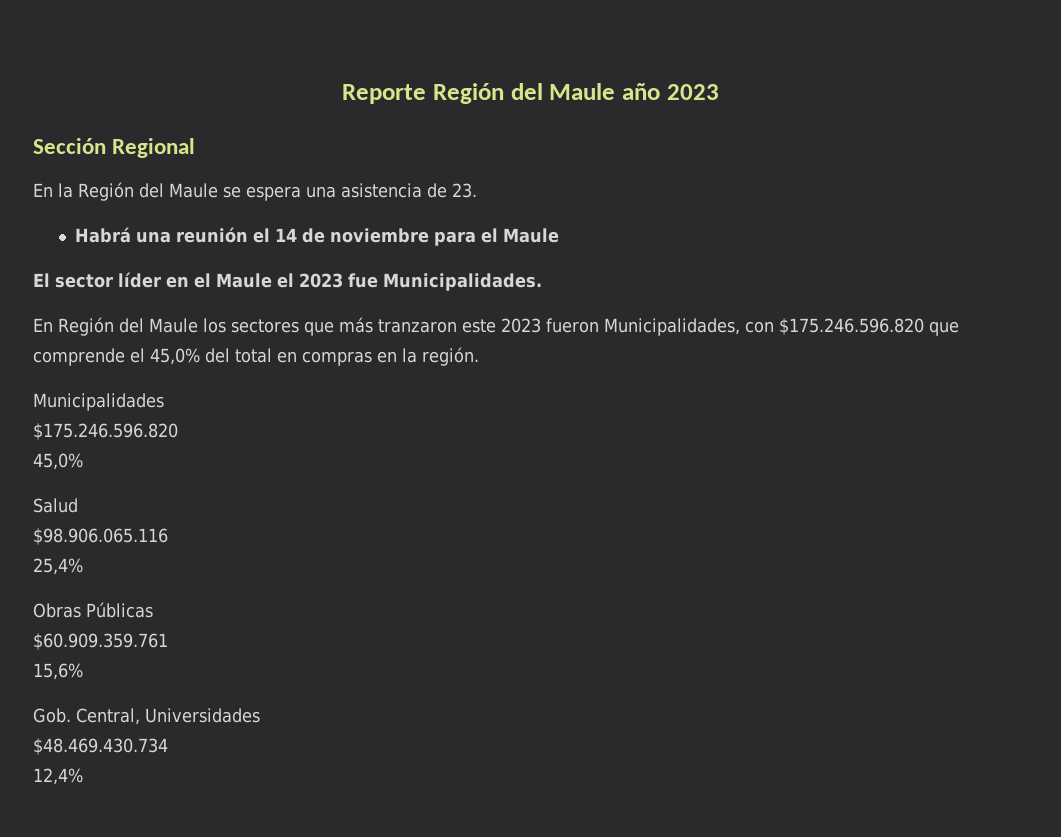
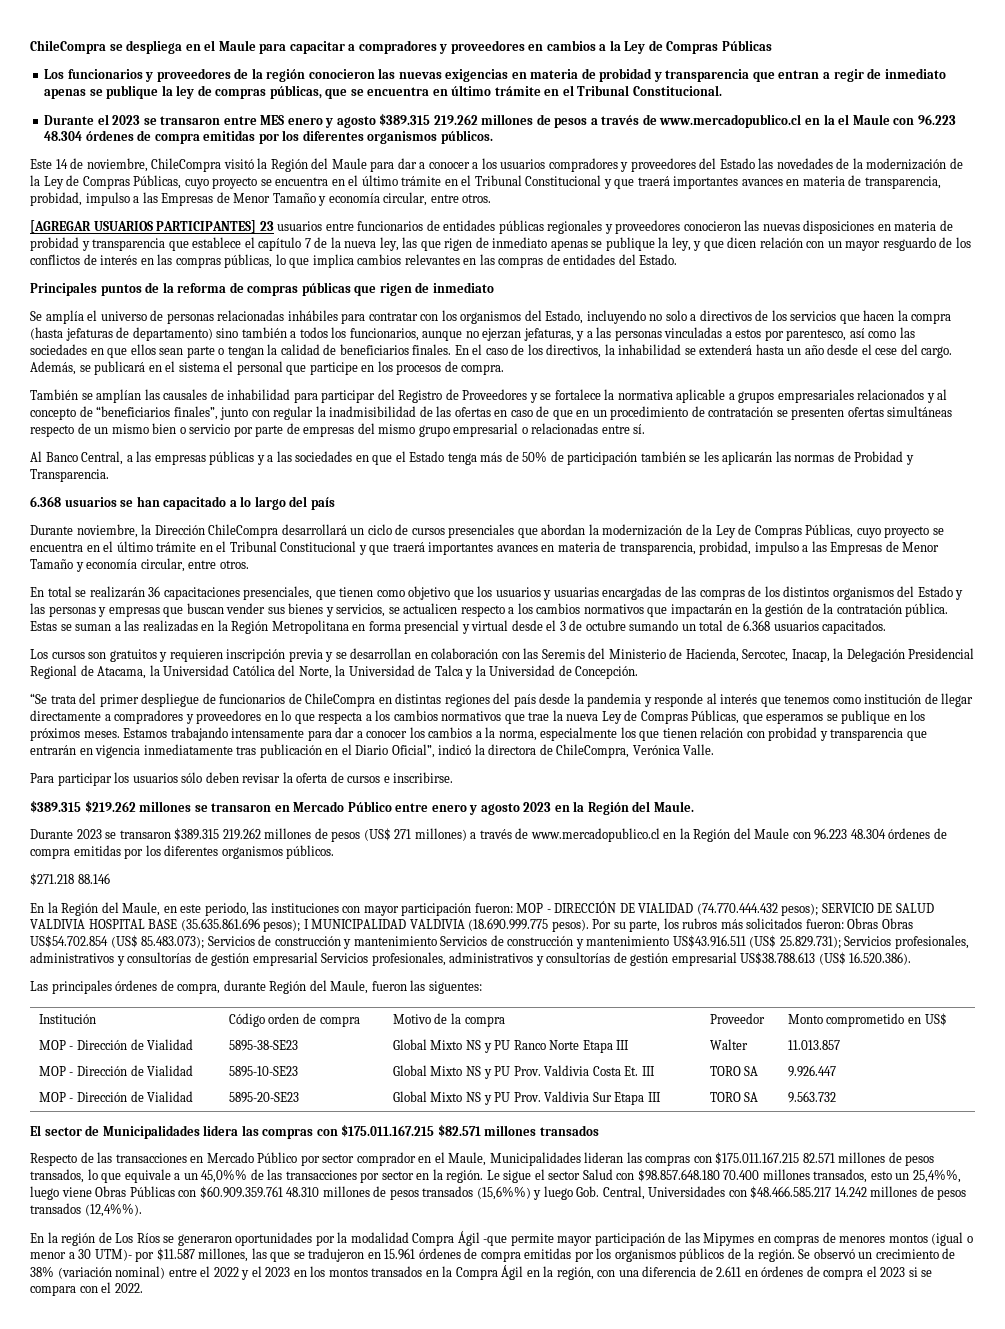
- Reporte Región del Maule año 2023
- Sección Regional
- En la Región del Maule se espera una asistencia de 23.
- Habrá una reunión el 14 de noviembre para el Maule
- El sector líder en el Maule el 2023 fue Municipalidades.
- En Región del Maule los sectores que más tranzaron este 2023 fueron Municipalidades, con $175.246.596.820 que comprende el 45,0% del total en compras en la región.
- Municipalidades
- $175.246.596.820
- 45,0%
- Salud
- $98.906.065.116
- 25,4%
- Obras Públicas
- $60.909.359.761
- 15,6%
- Gob. Central, Universidades
- $48.469.430.734
- 12,4%
+ ChileCompra se despliega en el Maule para capacitar a compradores y proveedores en cambios a la Ley de Compras Públicas
+ Los funcionarios y proveedores de la región conocieron las nuevas exigencias en materia de probidad y transparencia que entran a regir de inmediato apenas se publique la ley de compras públicas, que se encuentra en último trámite en el Tribunal Constitucional.
+ Durante el 2023 se transaron entre MES enero y agosto $389.315 219.262 millones de pesos a través de www.mercadopublico.cl en la el Maule con 96.223 48.304 órdenes de compra emitidas por los diferentes organismos públicos.
+ Este 14 de noviembre, ChileCompra visitó la Región del Maule para dar a conocer a los usuarios compradores y proveedores del Estado las novedades de la modernización de la Ley de Compras Públicas, cuyo proyecto se encuentra en el último trámite en el Tribunal Constitucional y que traerá importantes avances en materia de transparencia, probidad, impulso a las Empresas de Menor Tamaño y economía circular, entre otros.
+ [AGREGAR USUARIOS PARTICIPANTES] 23 usuarios entre funcionarios de entidades públicas regionales y proveedores conocieron las nuevas disposiciones en materia de probidad y transparencia que establece el capítulo 7 de la nueva ley, las que rigen de inmediato apenas se publique la ley, y que dicen relación con un mayor resguardo de los conflictos de interés en las compras públicas, lo que implica cambios relevantes en las compras de entidades del Estado.
+ Principales puntos de la reforma de compras públicas que rigen de inmediato
+ Se amplía el universo de personas relacionadas inhábiles para contratar con los organismos del Estado, incluyendo no solo a directivos de los servicios que hacen la compra (hasta jefaturas de departamento) sino también a todos los funcionarios, aunque no ejerzan jefaturas, y a las personas vinculadas a estos por parentesco, así como las sociedades en que ellos sean parte o tengan la calidad de beneficiarios finales. En el caso de los directivos, la inhabilidad se extenderá hasta un año desde el cese del cargo. Además, se publicará en el sistema el personal que participe en los procesos de compra.
+ También se amplían las causales de inhabilidad para participar del Registro de Proveedores y se fortalece la normativa aplicable a grupos empresariales relacionados y al concepto de “beneficiarios finales”, junto con regular la inadmisibilidad de las ofertas en caso de que en un procedimiento de contratación se presenten ofertas simultáneas respecto de un mismo bien o servicio por parte de empresas del mismo grupo empresarial o relacionadas entre sí.
+ Al Banco Central, a las empresas públicas y a las sociedades en que el Estado tenga más de 50% de participación también se les aplicarán las normas de Probidad y Transparencia.
+ 6.368 usuarios se han capacitado a lo largo del país
+ Durante noviembre, la Dirección ChileCompra desarrollará un ciclo de cursos presenciales que abordan la modernización de la Ley de Compras Públicas, cuyo proyecto se encuentra en el último trámite en el Tribunal Constitucional y que traerá importantes avances en materia de transparencia, probidad, impulso a las Empresas de Menor Tamaño y economía circular, entre otros.
+ En total se realizarán 36 capacitaciones presenciales, que tienen como objetivo que los usuarios y usuarias encargadas de las compras de los distintos organismos del Estado y las personas y empresas que buscan vender sus bienes y servicios, se actualicen respecto a los cambios normativos que impactarán en la gestión de la contratación pública. Estas se suman a las realizadas en la Región Metropolitana en forma presencial y virtual desde el 3 de octubre sumando un total de 6.368 usuarios capacitados.
+ Los cursos son gratuitos y requieren inscripción previa y se desarrollan en colaboración con las Seremis del Ministerio de Hacienda, Sercotec, Inacap, la Delegación Presidencial Regional de Atacama, la Universidad Católica del Norte, la Universidad de Talca y la Universidad de Concepción.
+ “Se trata del primer despliegue de funcionarios de ChileCompra en distintas regiones del país desde la pandemia y responde al interés que tenemos como institución de llegar directamente a compradores y proveedores en lo que respecta a los cambios normativos que trae la nueva Ley de Compras Públicas, que esperamos se publique en los próximos meses. Estamos trabajando intensamente para dar a conocer los cambios a la norma, especialmente los que tienen relación con probidad y transparencia que entrarán en vigencia inmediatamente tras publicación en el Diario Oficial”, indicó la directora de ChileCompra, Verónica Valle.
+ Para participar los usuarios sólo deben revisar la oferta de cursos e inscribirse.
+ $389.315 $219.262 millones se transaron en Mercado Público entre enero y agosto 2023 en la Región del Maule.
+ Durante 2023 se transaron $389.315 219.262 millones de pesos (US$ 271 millones) a través de www.mercadopublico.cl en la Región del Maule con 96.223 48.304 órdenes de compra emitidas por los diferentes organismos públicos.
+ $271.218 88.146
+ En la Región del Maule, en este periodo, las instituciones con mayor participación fueron: MOP - DIRECCIÓN DE VIALIDAD (74.770.444.432 pesos); SERVICIO DE SALUD VALDIVIA HOSPITAL BASE (35.635.861.696 pesos); I MUNICIPALIDAD VALDIVIA (18.690.999.775 pesos). Por su parte, los rubros más solicitados fueron: Obras Obras US$54.702.854 (US$ 85.483.073); Servicios de construcción y mantenimiento Servicios de construcción y mantenimiento US$43.916.511 (US$ 25.829.731); Servicios profesionales, administrativos y consultorías de gestión empresarial Servicios profesionales, administrativos y consultorías de gestión empresarial US$38.788.613 (US$ 16.520.386).
+ Las principales órdenes de compra, durante Región del Maule, fueron las siguentes:
+ Institución | Código orden de compra | Motivo de la compra | Proveedor | Monto comprometido en US$
+ MOP - Dirección de Vialidad | 5895-38-SE23 | Global Mixto NS y PU Ranco Norte Etapa III | Walter | 11.013.857
+ MOP - Dirección de Vialidad | 5895-10-SE23 | Global Mixto NS y PU Prov. Valdivia Costa Et. III | TORO SA | 9.926.447
+ MOP - Dirección de Vialidad | 5895-20-SE23 | Global Mixto NS y PU Prov. Valdivia Sur Etapa III | TORO SA | 9.563.732
+ El sector de Municipalidades lidera las compras con $175.011.167.215 $82.571 millones transados
+ Respecto de las transacciones en Mercado Público por sector comprador en el Maule, Municipalidades lideran las compras con $175.011.167.215 82.571 millones de pesos transados, lo que equivale a un 45,0%% de las transacciones por sector en la región. Le sigue el sector Salud con $98.857.648.180 70.400 millones transados, esto un 25,4%%, luego viene Obras Públicas con $60.909.359.761 48.310 millones de pesos transados (15,6%%) y luego Gob. Central, Universidades con $48.466.585.217 14.242 millones de pesos transados (12,4%%).
+ En la región de Los Ríos se generaron oportunidades por la modalidad Compra Ágil -que permite mayor participación de las Mipymes en compras de menores montos (igual o menor a 30 UTM)- por $11.587 millones, las que se tradujeron en 15.961 órdenes de compra emitidas por los organismos públicos de la región. Se observó un crecimiento de 38% (variación nominal) entre el 2022 y el 2023 en los montos transados en la Compra Ágil en la región, con una diferencia de 2.611 en órdenes de compra el 2023 si se compara con el 2022.

